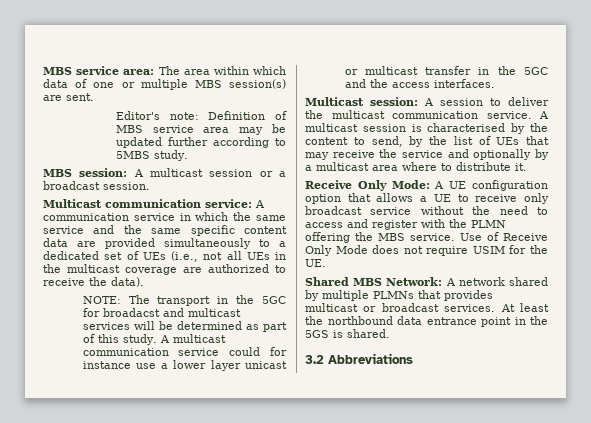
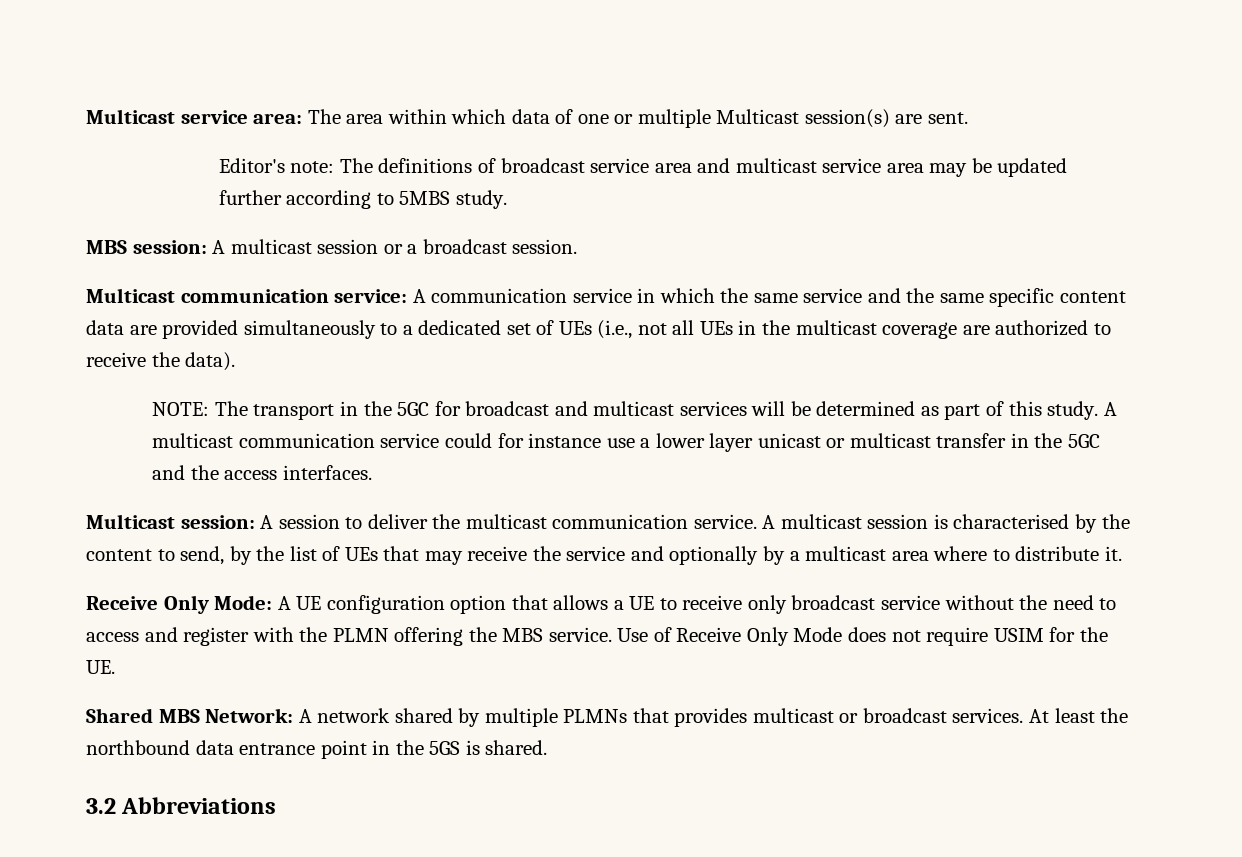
- MBS service area: The area within which data of one or multiple MBS session(s) are sent.
+ Multicast service area: The area within which data of one or multiple Multicast session(s) are sent.
- Editor's note: Definition of MBS service area may be updated further according to 5MBS study.
+ Editor's note: The definitions of broadcast service area and multicast service area may be updated further according to 5MBS study.
- NOTE: The transport in the 5GC for broadacst and multicast services will be determined as part of this study.
+ NOTE: The transport in the 5GC for broadcast and multicast services will be determined as part of this study.

